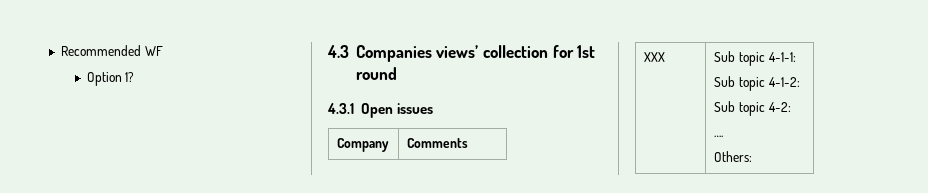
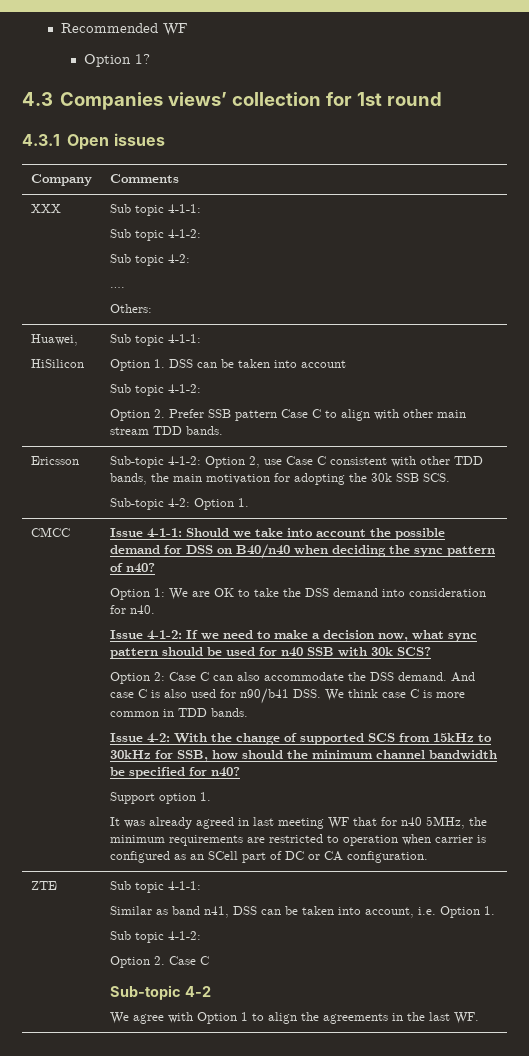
+ Huawei,
+ HiSilicon | Sub topic 4-1-1:
+ Option 1. DSS can be taken into account
+ Sub topic 4-1-2:
+ Option 2. Prefer SSB pattern Case C to align with other main stream TDD bands.
+ Ericsson | Sub-topic 4-1-2: Option 2, use Case C consistent with other TDD bands, the main motivation for adopting the 30k SSB SCS.
+ Sub-topic 4-2: Option 1.
+ CMCC | Issue 4-1-1: Should we take into account the possible demand for DSS on B40/n40 when deciding the sync pattern of n40?
+ Option 1: We are OK to take the DSS demand into consideration for n40.
+ Issue 4-1-2: If we need to make a decision now, what sync pattern should be used for n40 SSB with 30k SCS?
+ Option 2: Case C can also accommodate the DSS demand. And case C is also used for n90/b41 DSS. We think case C is more common in TDD bands.
+ Issue 4-2: With the change of supported SCS from 15kHz to 30kHz for SSB, how should the minimum channel bandwidth be specified for n40?
+ Support option 1.
+ It was already agreed in last meeting WF that for n40 5MHz, the minimum requirements are restricted to operation when carrier is configured as an SCell part of DC or CA configuration.
+ ZTE | Sub topic 4-1-1:
+ Similar as band n41, DSS can be taken into account, i.e. Option 1.
+ Sub topic 4-1-2:
+ Option 2. Case C
+ Sub-topic 4-2
+ We agree with Option 1 to align the agreements in the last WF.

